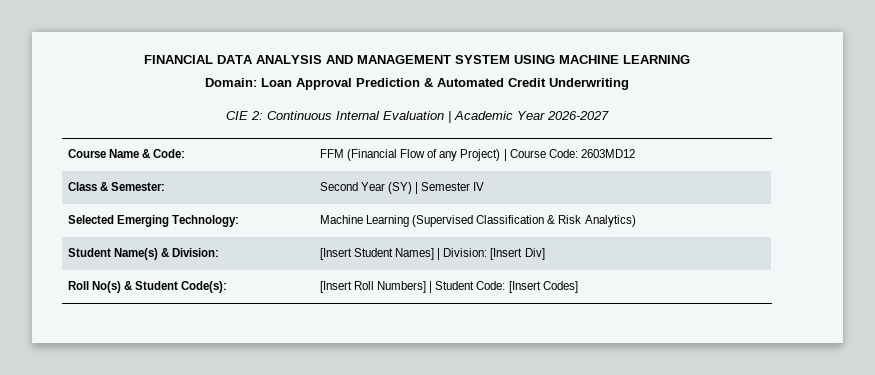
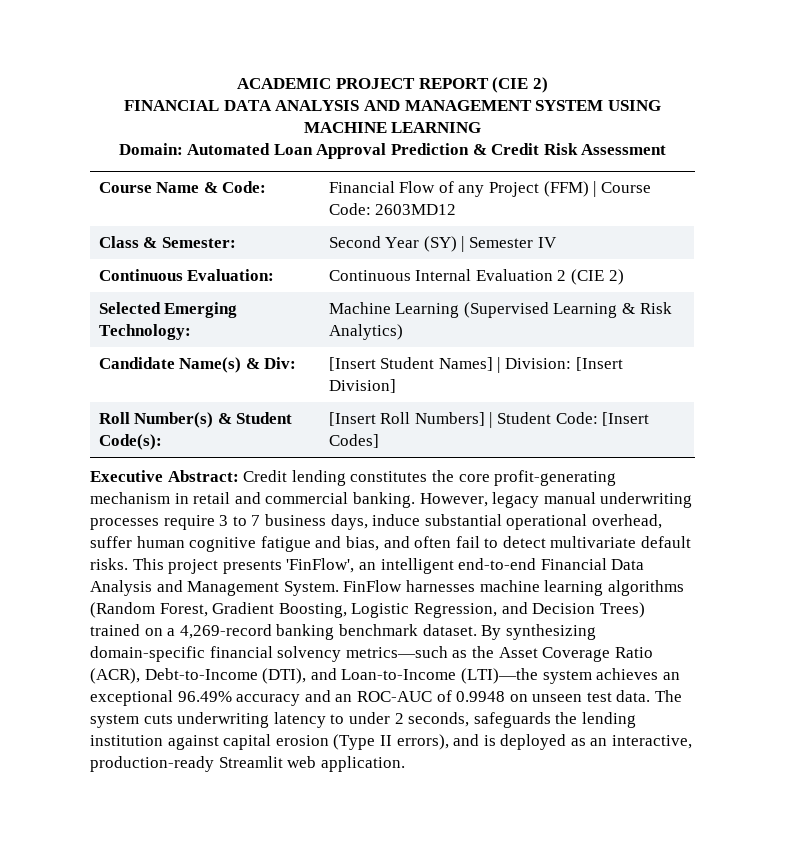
+ ACADEMIC PROJECT REPORT (CIE 2)
- Domain: Loan Approval Prediction & Automated Credit Underwriting
- CIE 2: Continuous Internal Evaluation | Academic Year 2026-2027
+ Domain: Automated Loan Approval Prediction & Credit Risk Assessment
- Course Name & Code: | FFM (Financial Flow of any Project) | Course Code: 2603MD12
+ Course Name & Code: | Financial Flow of any Project (FFM) | Course Code: 2603MD12
+ Continuous Evaluation: | Continuous Internal Evaluation 2 (CIE 2)
- Selected Emerging Technology: | Machine Learning (Supervised Classification & Risk Analytics)
+ Selected Emerging Technology: | Machine Learning (Supervised Learning & Risk Analytics)
- Student Name(s) & Division: | [Insert Student Names] | Division: [Insert Div]
- Roll No(s) & Student Code(s): | [Insert Roll Numbers] | Student Code: [Insert Codes]
+ Candidate Name(s) & Div: | [Insert Student Names] | Division: [Insert Division]
+ Roll Number(s) & Student Code(s): | [Insert Roll Numbers] | Student Code: [Insert Codes]
+ Executive Abstract: Credit lending constitutes the core profit-generating mechanism in retail and commercial banking. However, legacy manual underwriting processes require 3 to 7 business days, induce substantial operational overhead, suffer human cognitive fatigue and bias, and often fail to detect multivariate default risks. This project presents 'FinFlow', an intelligent end-to-end Financial Data Analysis and Management System. FinFlow harnesses machine learning algorithms (Random Forest, Gradient Boosting, Logistic Regression, and Decision Trees) trained on a 4,269-record banking benchmark dataset. By synthesizing domain-specific financial solvency metrics—such as the Asset Coverage Ratio (ACR), Debt-to-Income (DTI), and Loan-to-Income (LTI)—the system achieves an exceptional 96.49% accuracy and an ROC-AUC of 0.9948 on unseen test data. The system cuts underwriting latency to under 2 seconds, safeguards the lending institution against capital erosion (Type II errors), and is deployed as an interactive, production-ready Streamlit web application.

